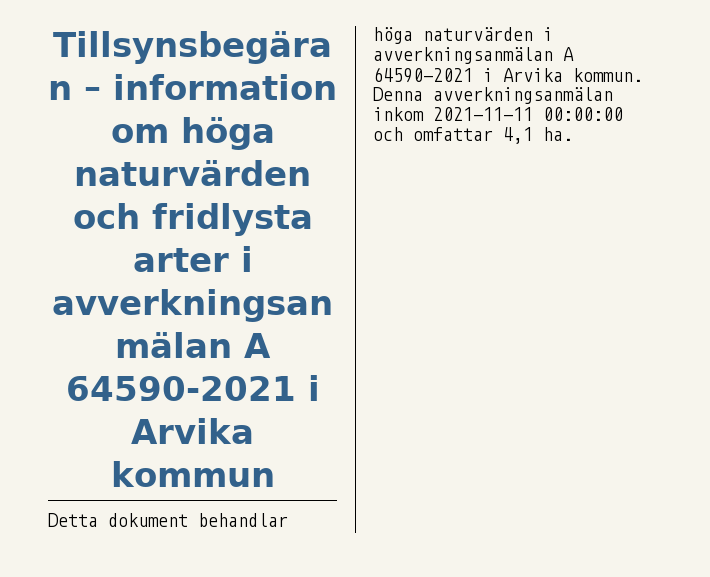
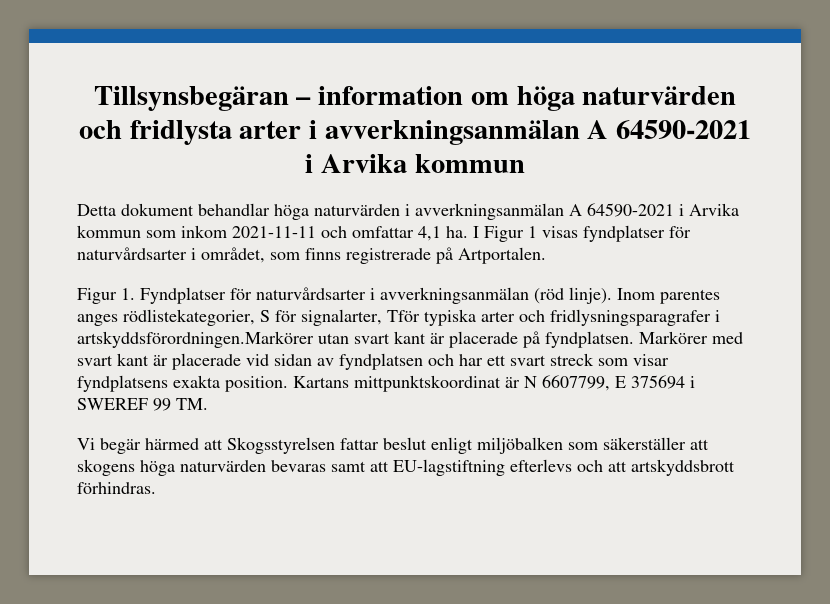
- Detta dokument behandlar höga naturvärden i avverkningsanmälan A 64590-2021 i Arvika kommun. Denna avverkningsanmälan inkom 2021-11-11 00:00:00 och omfattar 4,1 ha.
+ Detta dokument behandlar höga naturvärden i avverkningsanmälan A 64590-2021 i Arvika kommun som inkom 2021-11-11 och omfattar 4,1 ha.
+ I Figur 1 visas fyndplatser för naturvårdsarter i området, som finns registrerade på Artportalen.
+ Figur 1. Fyndplatser för naturvårdsarter i avverkningsanmälan (röd linje). Inom parentes anges rödlistekategorier, S för signalarter, Tför typiska arter och fridlysningsparagrafer i artskyddsförordningen.Markörer utan svart kant är placerade på fyndplatsen. Markörer med svart kant är placerade vid sidan av fyndplatsen och har ett svart streck som visar fyndplatsens exakta position. Kartans mittpunktskoordinat är N 6607799, E 375694 i SWEREF 99 TM.
+ Vi begär härmed att Skogsstyrelsen fattar beslut enligt miljöbalken som säkerställer att skogens höga naturvärden bevaras samt att EU-lagstiftning efterlevs och att artskyddsbrott förhindras.

